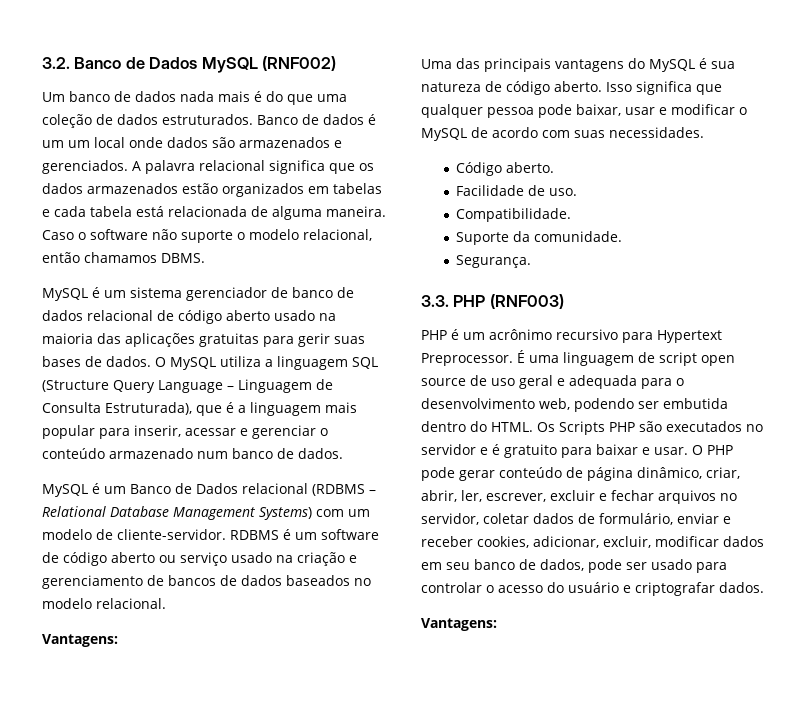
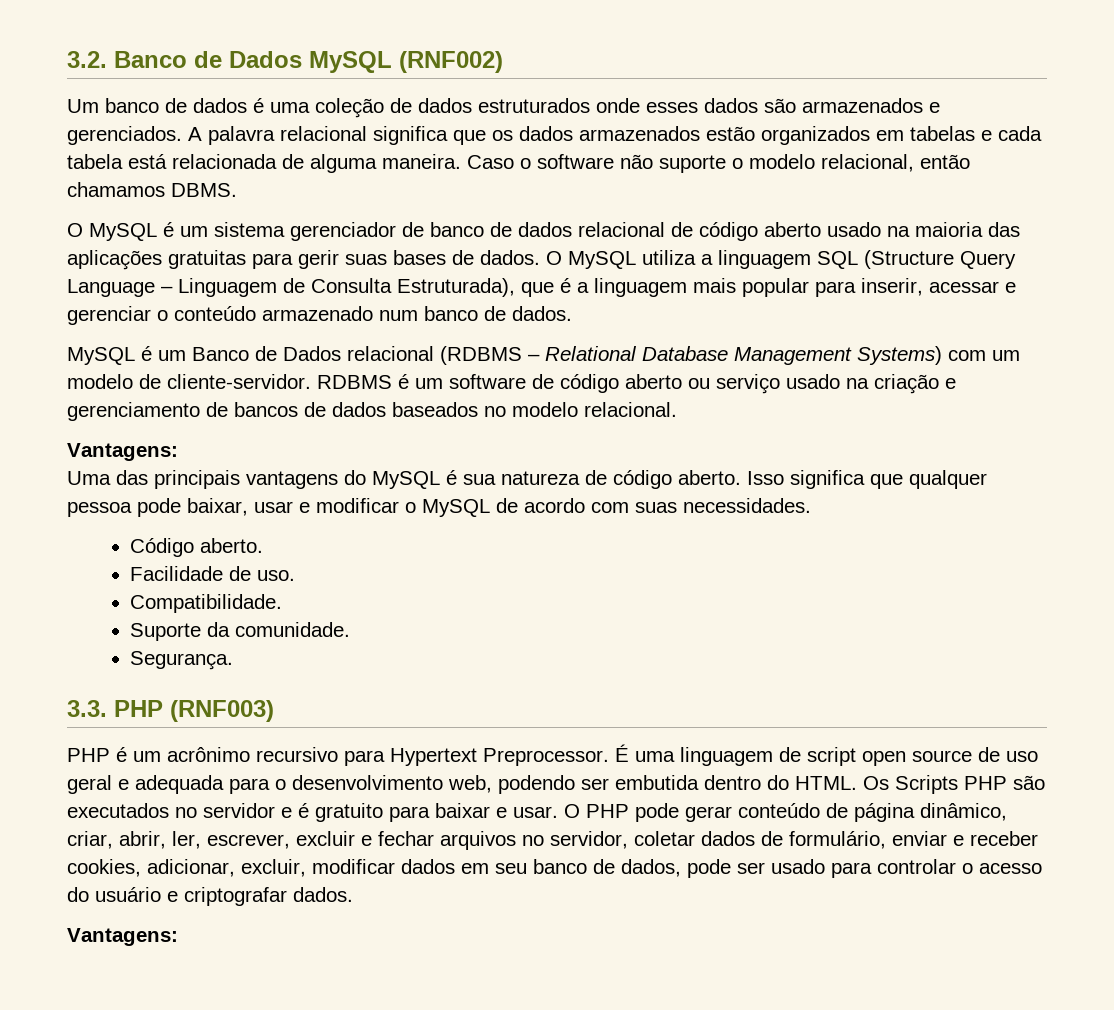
- Um banco de dados nada mais é do que uma coleção de dados estruturados. Banco de dados é um um local onde dados são armazenados e gerenciados.
+ Um banco de dados é uma coleção de dados estruturados onde esses dados são armazenados e gerenciados.
- MySQL é um sistema gerenciador de banco de dados relacional de código aberto usado na maioria das aplicações gratuitas para gerir suas bases de dados.
+ O MySQL é um sistema gerenciador de banco de dados relacional de código aberto usado na maioria das aplicações gratuitas para gerir suas bases de dados.

